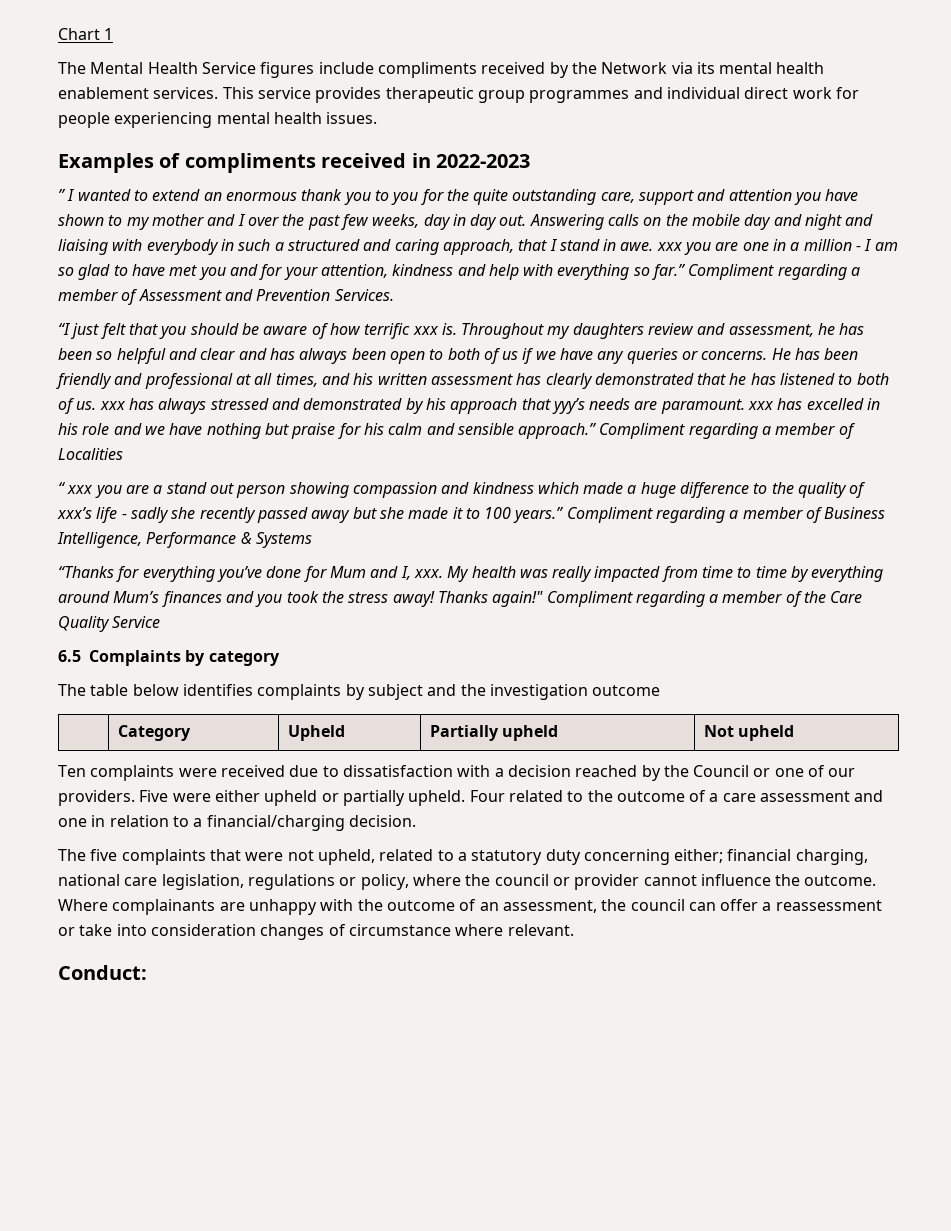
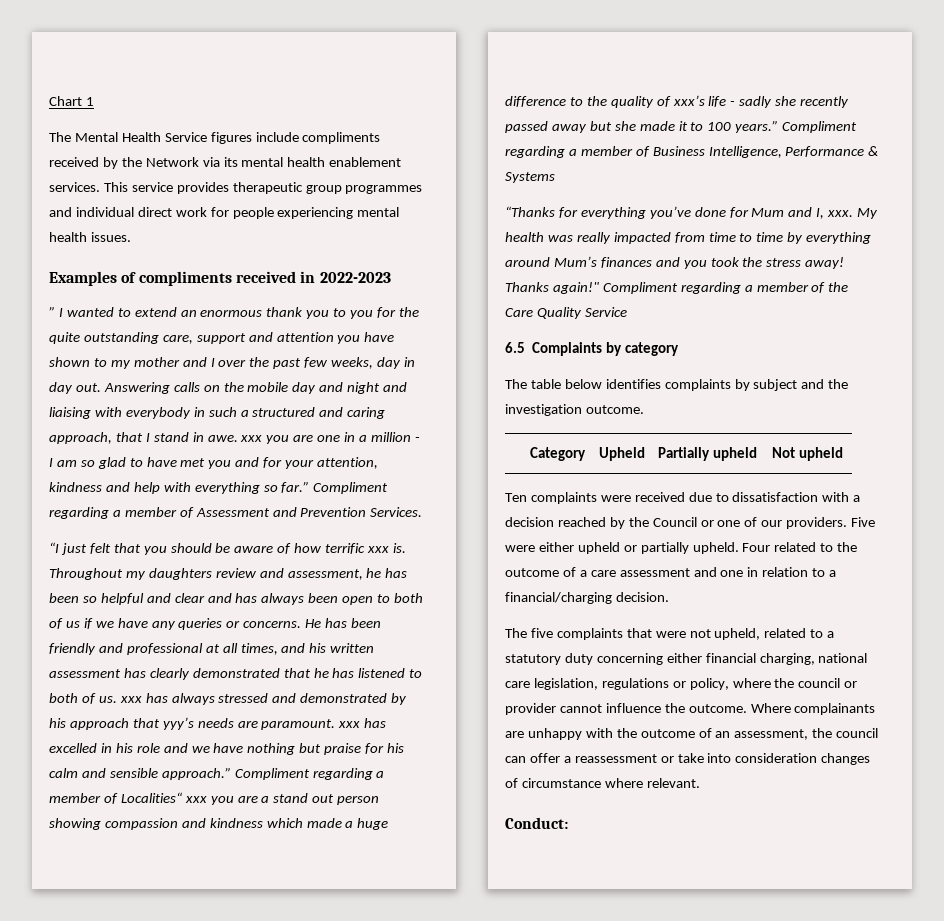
- Compliment regarding a member of Localities
- “ xxx you are a stand out person showing compassion and kindness which made a huge difference to the quality of xxx’s life - sadly she recently passed away but she made it to 100 years.”
+ Compliment regarding a member of Localities“ xxx you are a stand out person showing compassion and kindness which made a huge difference to the quality of xxx’s life - sadly she recently passed away but she made it to 100 years.”
- The table below identifies complaints by subject and the investigation outcome
+ The table below identifies complaints by subject and the investigation outcome.
- The five complaints that were not upheld, related to a statutory duty concerning either; financial charging, national care legislation, regulations or policy, where the council or provider cannot influence the outcome.
+ The five complaints that were not upheld, related to a statutory duty concerning either financial charging, national care legislation, regulations or policy, where the council or provider cannot influence the outcome.

